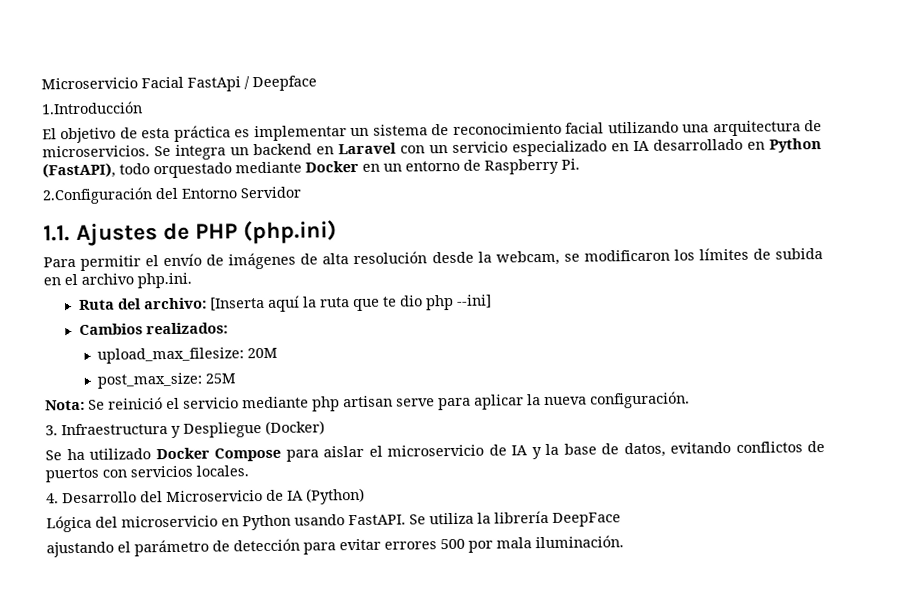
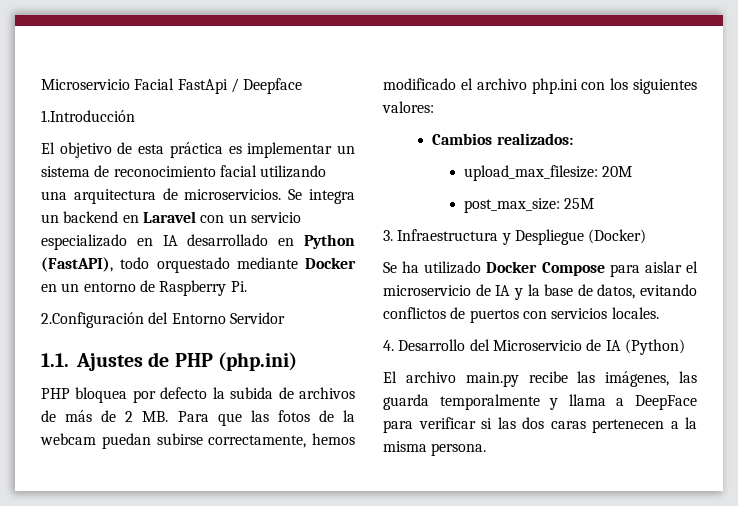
- Para permitir el envío de imágenes de alta resolución desde la webcam, se modificaron los límites de subida en el archivo php.ini.
- Ruta del archivo: [Inserta aquí la ruta que te dio php --ini]
+ PHP bloquea por defecto la subida de archivos de más de 2 MB. Para que las fotos de la webcam puedan subirse correctamente, hemos modificado el archivo php.ini con los siguientes valores:
- Nota: Se reinició el servicio mediante php artisan serve para aplicar la nueva configuración.
- Lógica del microservicio en Python usando FastAPI. Se utiliza la librería DeepFace
- ajustando el parámetro de detección para evitar errores 500 por mala iluminación.
+ El archivo main.py recibe las imágenes, las guarda temporalmente y llama a DeepFace para verificar si las dos caras pertenecen a la misma persona.

